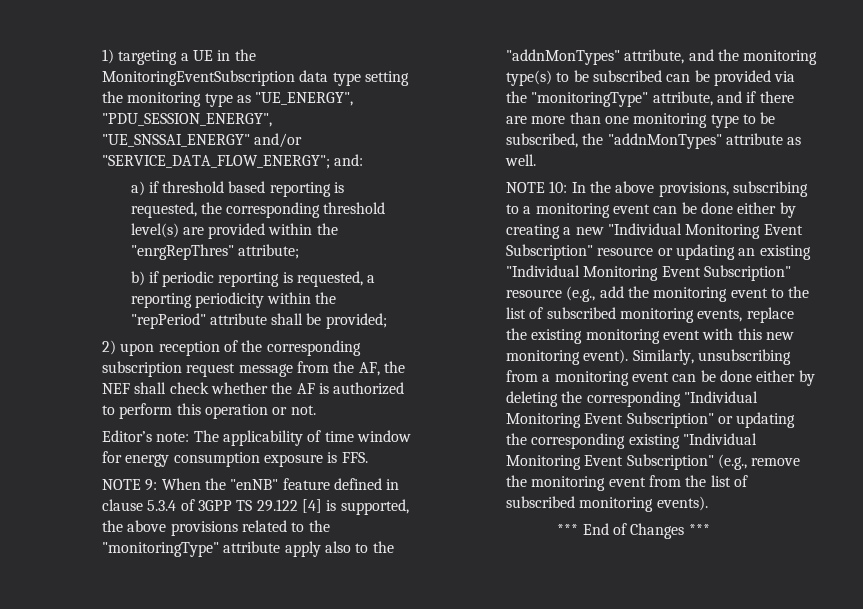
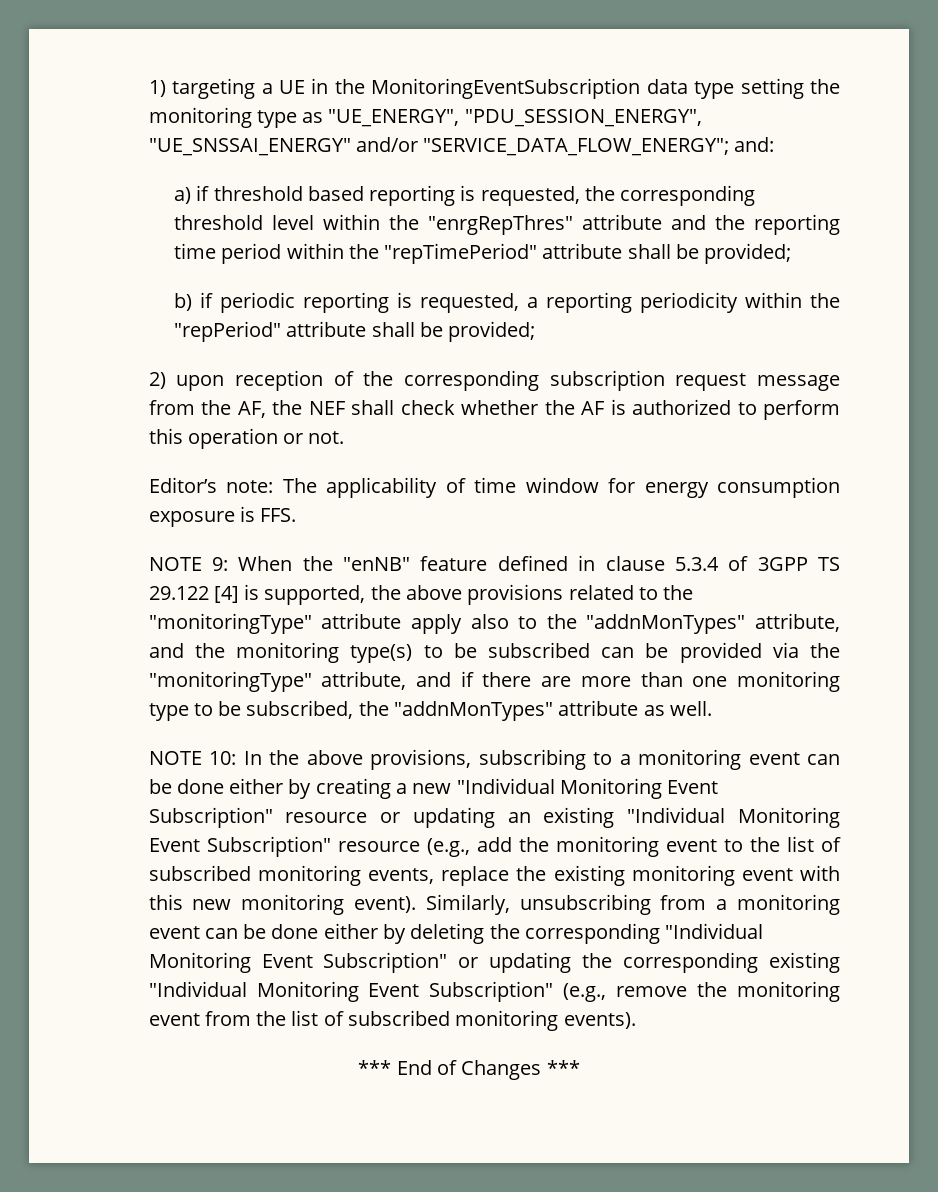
- a) if threshold based reporting is requested, the corresponding threshold level(s) are provided within the "enrgRepThres" attribute;
+ a) if threshold based reporting is requested, the corresponding threshold level within the "enrgRepThres" attribute and the reporting time period within the "repTimePeriod" attribute shall be provided;

